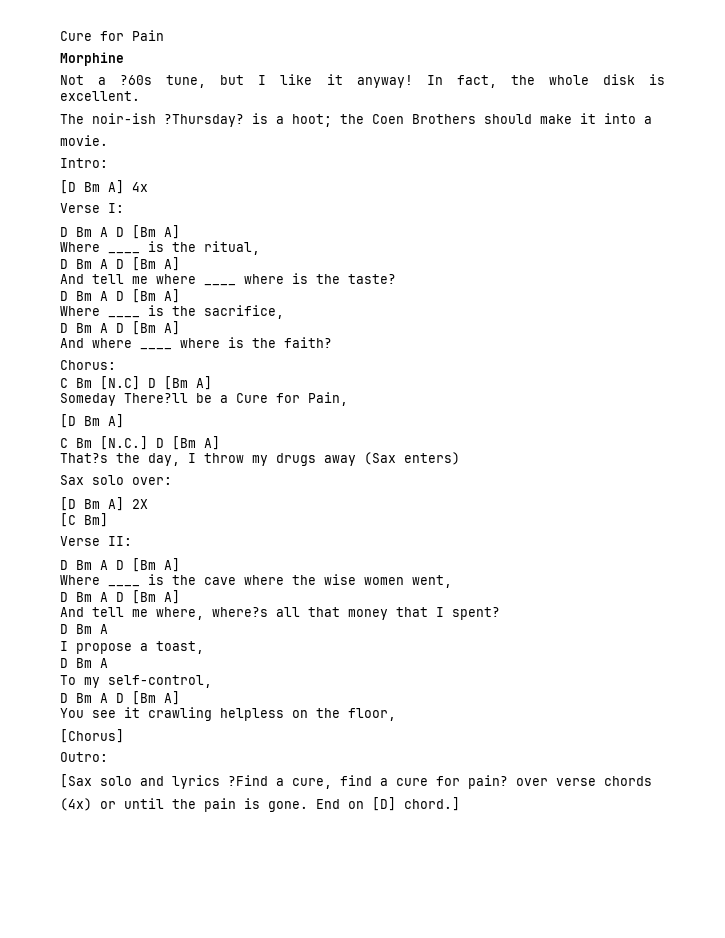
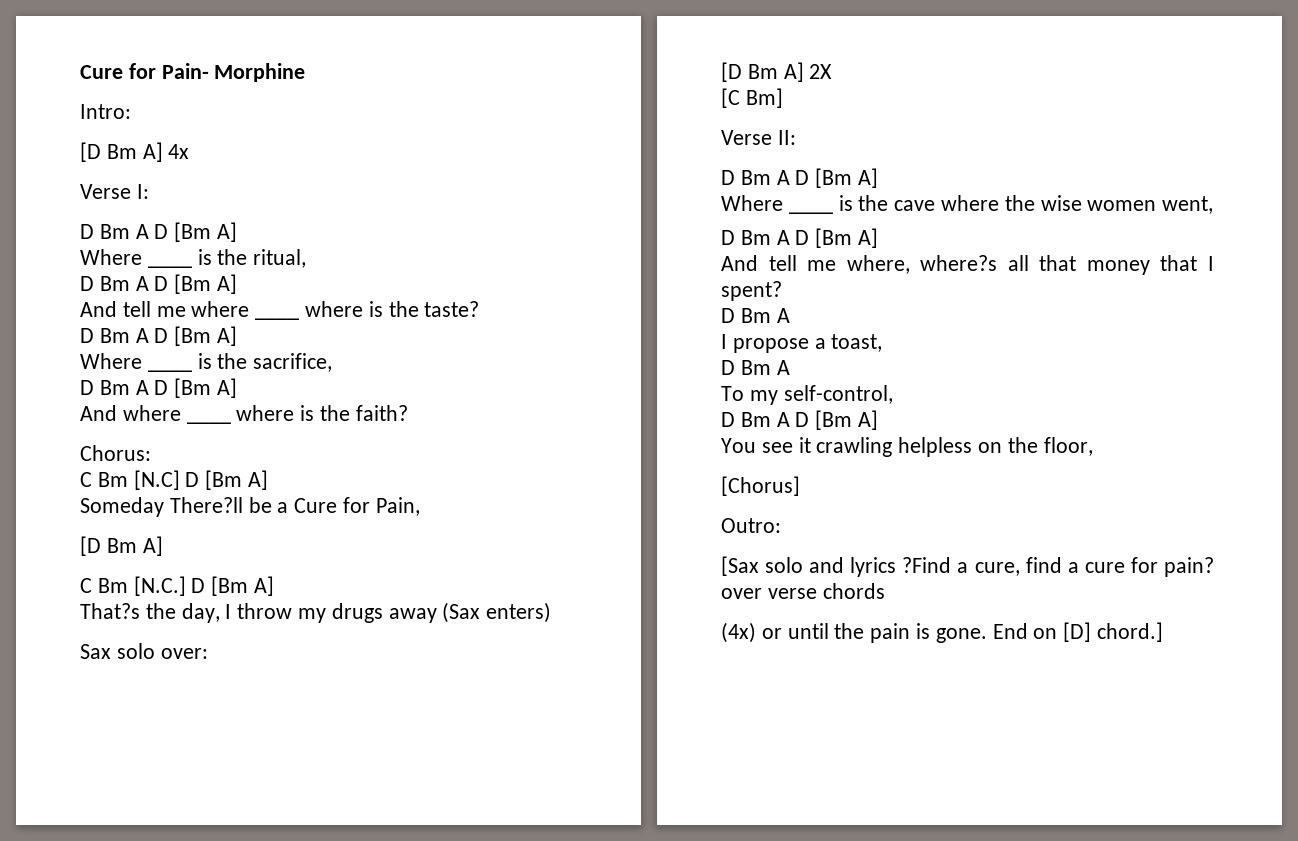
- Cure for Pain
- Morphine
+ Cure for Pain- Morphine
- Not a ?60s tune, but I like it anyway! In fact, the whole disk is excellent.
- The noir-ish ?Thursday? is a hoot; the Coen Brothers should make it into a
- movie.

